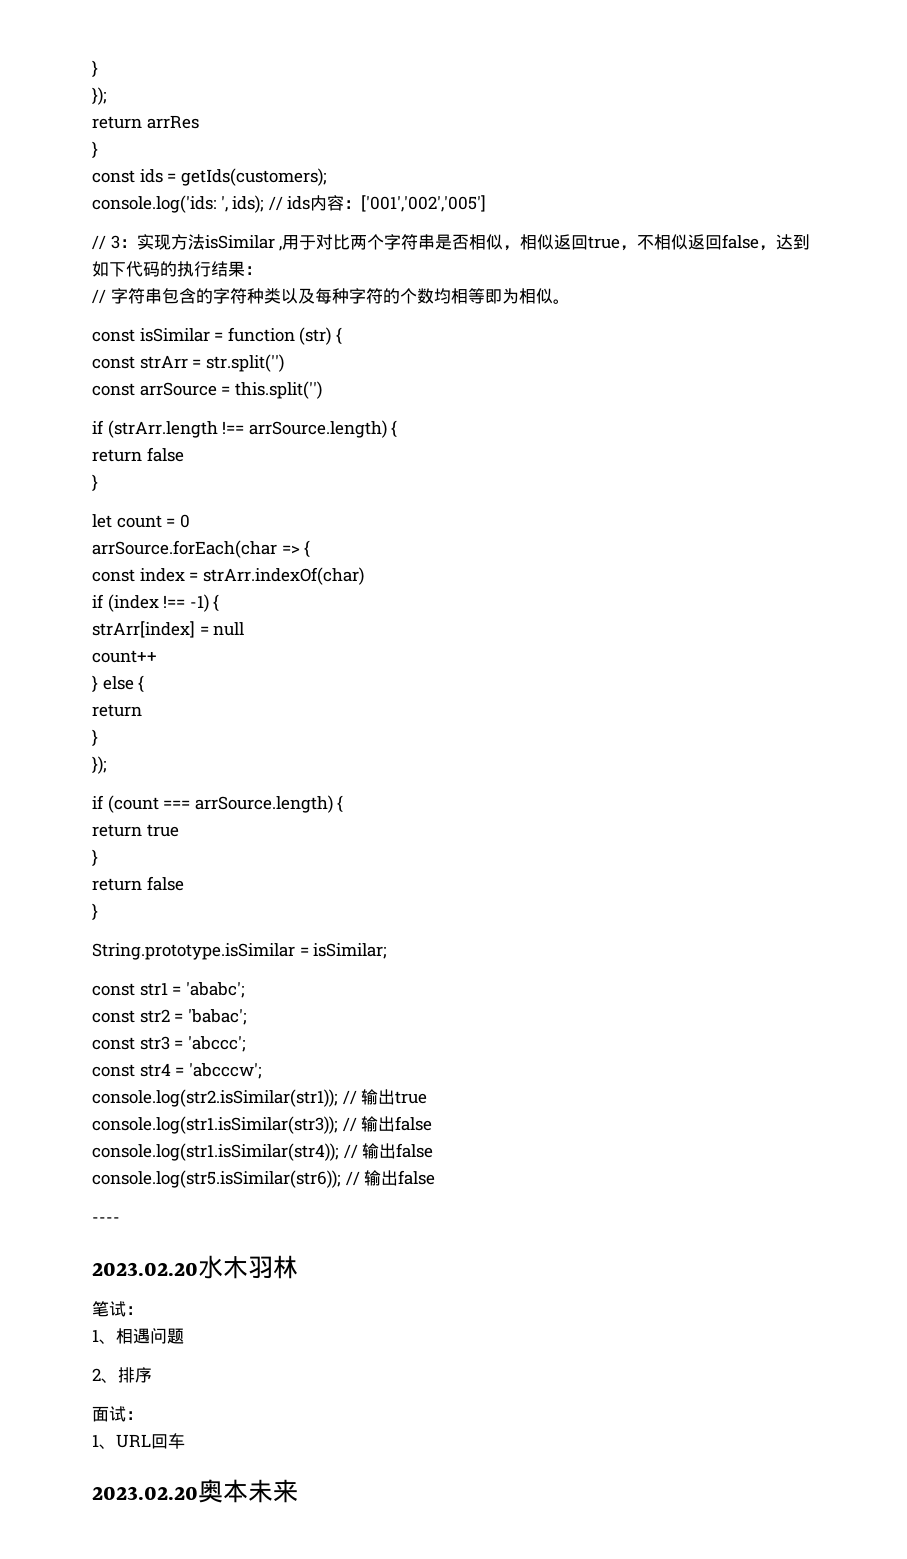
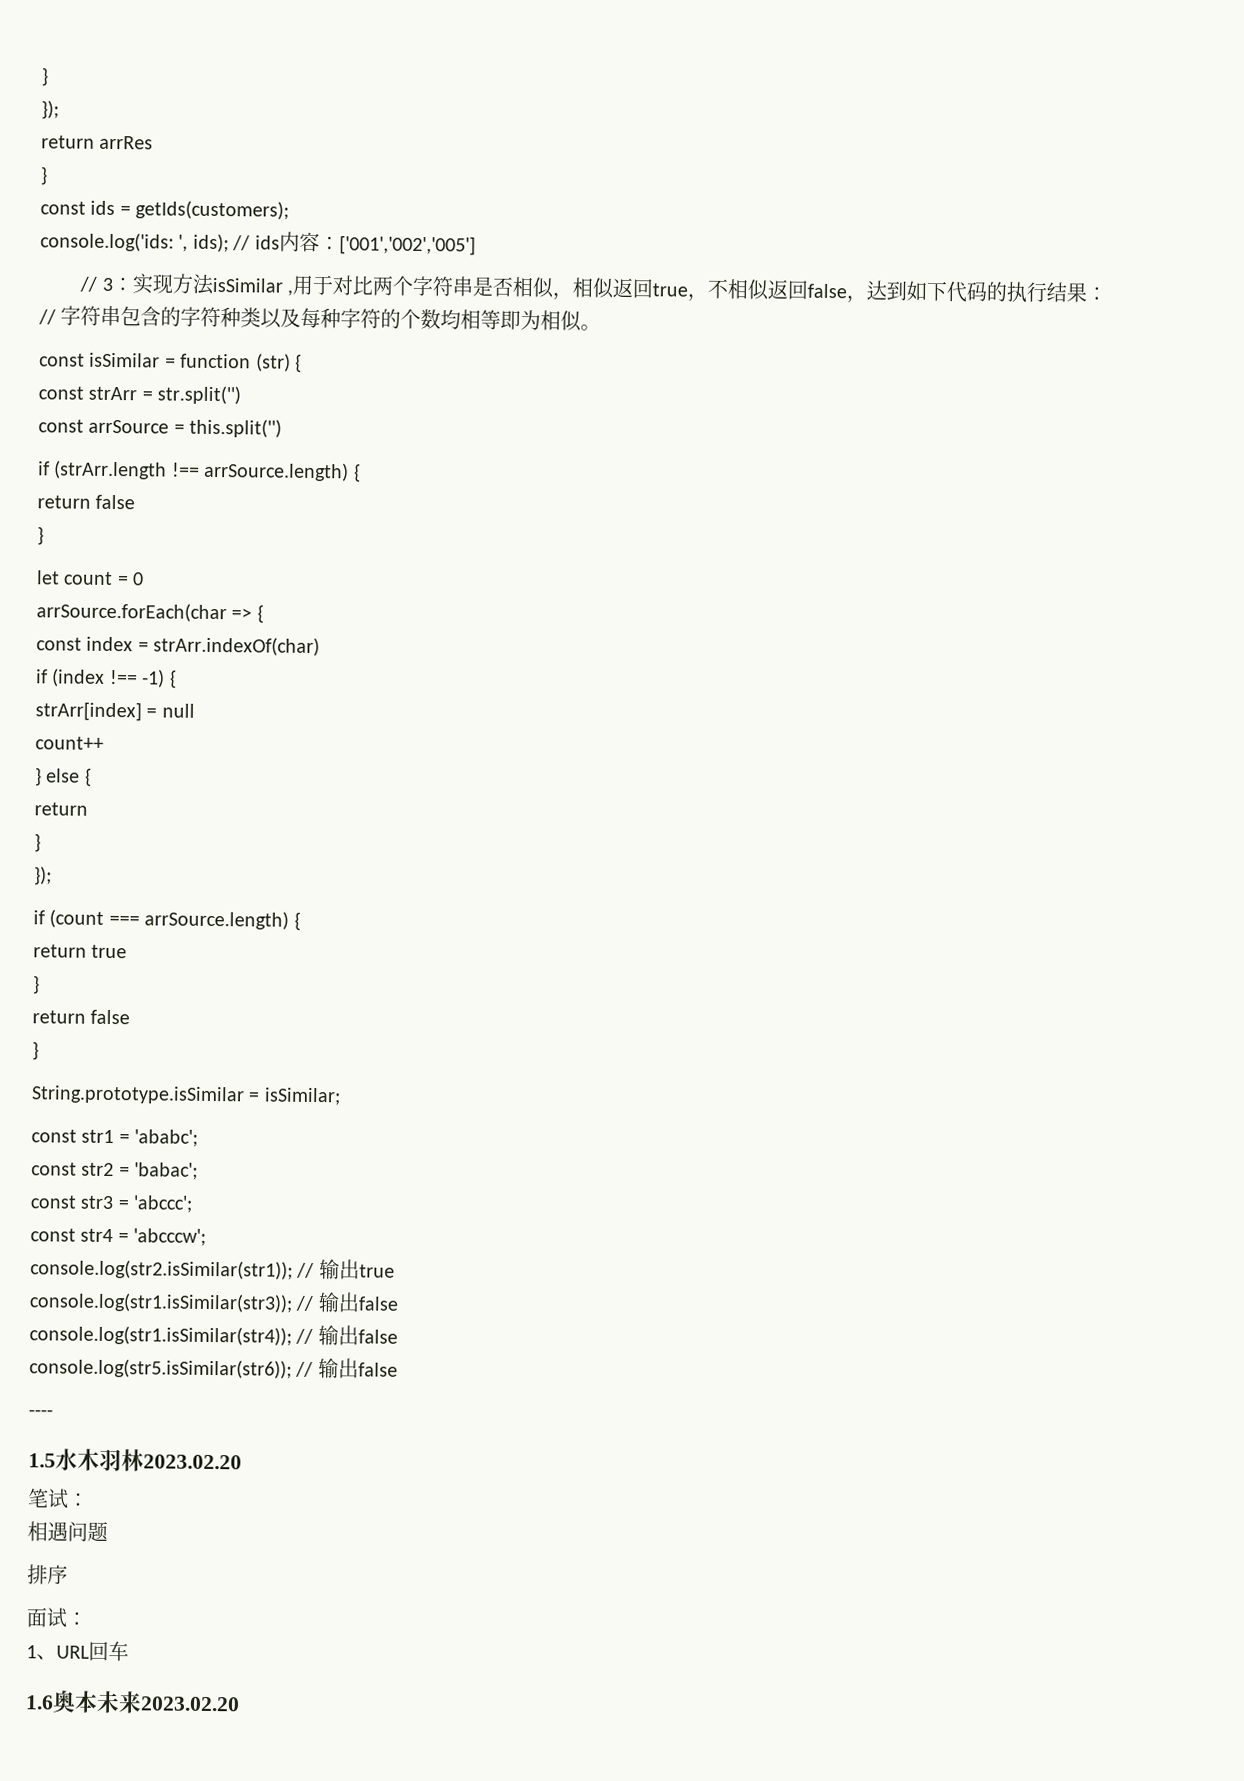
- 2023.02.20水木羽林
+ 1.5水木羽林2023.02.20
- 1、相遇问题
+ 相遇问题
- 2、排序
+ 排序
- 2023.02.20奥本未来
+ 1.6奥本未来2023.02.20

